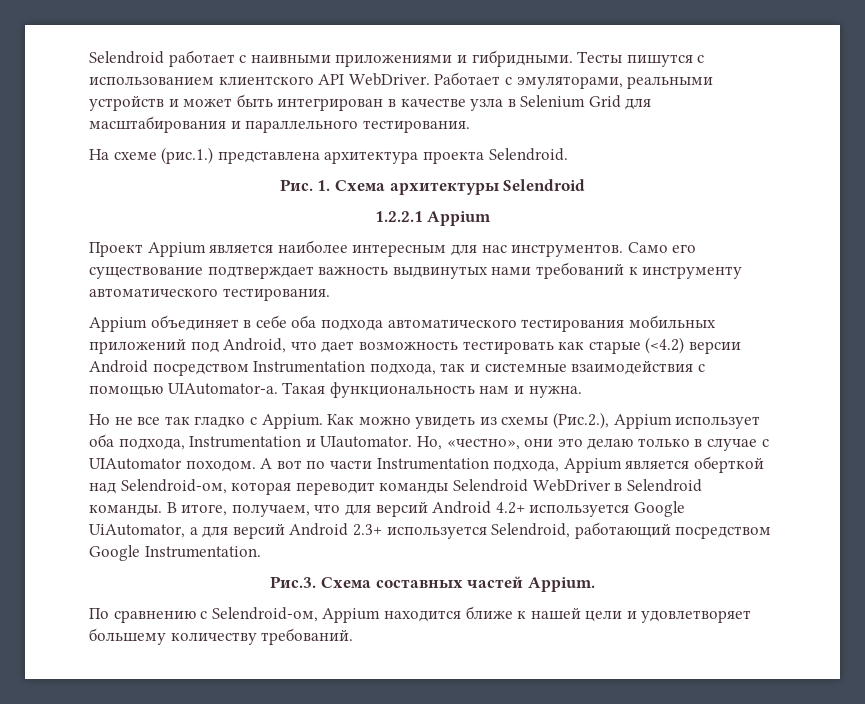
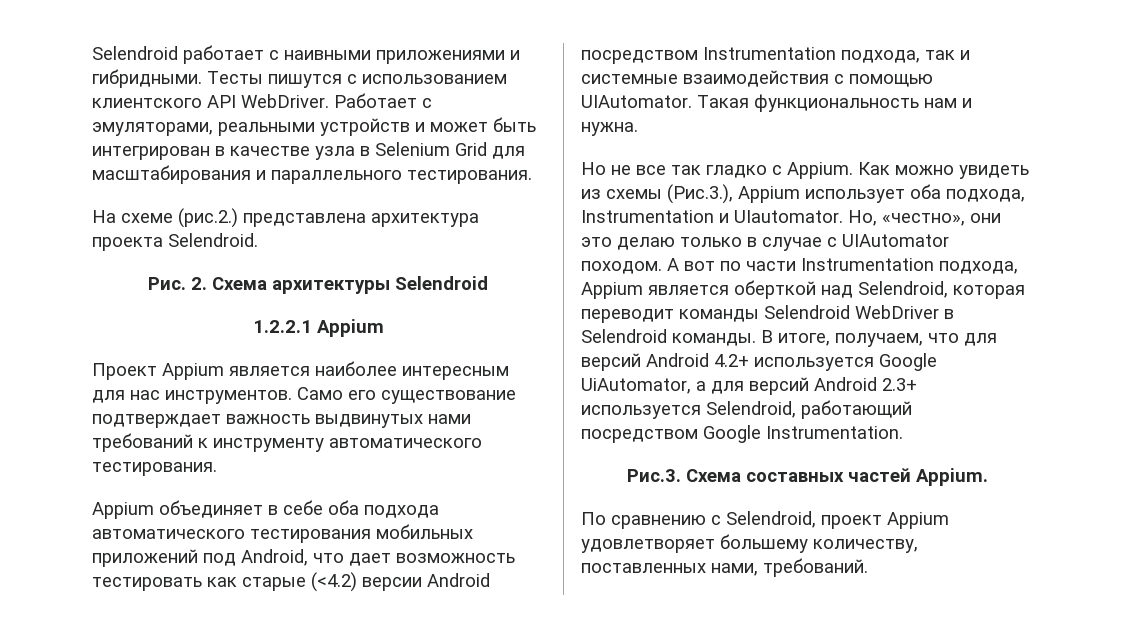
- На схеме (рис.1.) представлена архитектура проекта Selendroid.
+ На схеме (рис.2.) представлена архитектура проекта Selendroid.
- Рис. 1. Схема архитектуры Selendroid
+ Рис. 2. Схема архитектуры Selendroid
- Appium объединяет в себе оба подхода автоматического тестирования мобильных приложений под Android, что дает возможность тестировать как старые (<4.2) версии Android посредством Instrumentation подхода, так и системные взаимодействия с помощью UIAutomator-а.
+ Appium объединяет в себе оба подхода автоматического тестирования мобильных приложений под Android, что дает возможность тестировать как старые (<4.2) версии Android посредством Instrumentation подхода, так и системные взаимодействия с помощью UIAutomator.
- Как можно увидеть из схемы (Рис.2.), Appium использует оба подхода, Instrumentation и UIautomator.
+ Как можно увидеть из схемы (Рис.3.), Appium использует оба подхода, Instrumentation и UIautomator.
- А вот по части Instrumentation подхода, Appium является оберткой над Selendroid-ом, которая переводит команды Selendroid WebDriver в Selendroid команды.
+ А вот по части Instrumentation подхода, Appium является оберткой над Selendroid, которая переводит команды Selendroid WebDriver в Selendroid команды.
- По сравнению с Selendroid-ом, Appium находится ближе к нашей цели и удовлетворяет большему количеству требований.
+ По сравнению с Selendroid, проект Appium удовлетворяет большему количеству, поставленных нами, требований.

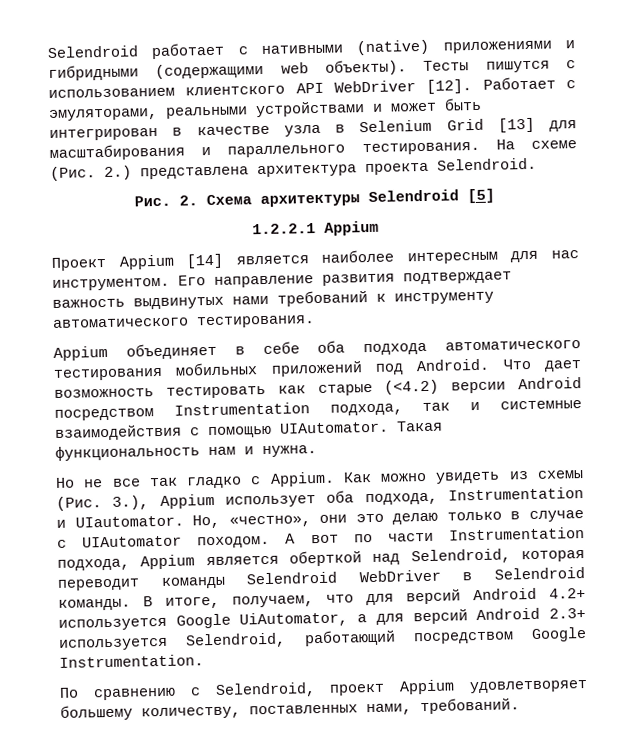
- Selendroid работает с наивными приложениями и гибридными.
+ Selendroid работает с нативными (native) приложениями и гибридными (содержащими web объекты).
- Тесты пишутся с использованием клиентского API WebDriver.
+ Тесты пишутся с использованием клиентского API WebDriver [12].
- Работает с эмуляторами, реальными устройств и может быть интегрирован в качестве узла в Selenium Grid для масштабирования и параллельного тестирования.
- На схеме (рис.2.) представлена архитектура проекта Selendroid.
+ Работает с эмуляторами, реальными устройствами и может быть интегрирован в качестве узла в Selenium Grid [13] для масштабирования и параллельного тестирования. На схеме (Рис. 2.) представлена архитектура проекта Selendroid.
- Рис. 2. Схема архитектуры Selendroid
+ Рис. 2. Схема архитектуры Selendroid [5]
- Проект Appium является наиболее интересным для нас инструментов. Само его существование подтверждает важность выдвинутых нами требований к инструменту автоматического тестирования.
+ Проект Appium [14] является наиболее интересным для нас инструментом. Его направление развития подтверждает важность выдвинутых нами требований к инструменту автоматического тестирования.
- Appium объединяет в себе оба подхода автоматического тестирования мобильных приложений под Android, что дает возможность тестировать как старые (<4.2) версии Android посредством Instrumentation подхода, так и системные взаимодействия с помощью UIAutomator.
+ Appium объединяет в себе оба подхода автоматического тестирования мобильных приложений под Android. Что дает возможность тестировать как старые (<4.2) версии Android посредством Instrumentation подхода, так и системные взаимодействия с помощью UIAutomator.
- Как можно увидеть из схемы (Рис.3.), Appium использует оба подхода, Instrumentation и UIautomator.
+ Как можно увидеть из схемы (Рис. 3.), Appium использует оба подхода, Instrumentation и UIautomator.
- Рис.3. Схема составных частей Appium.

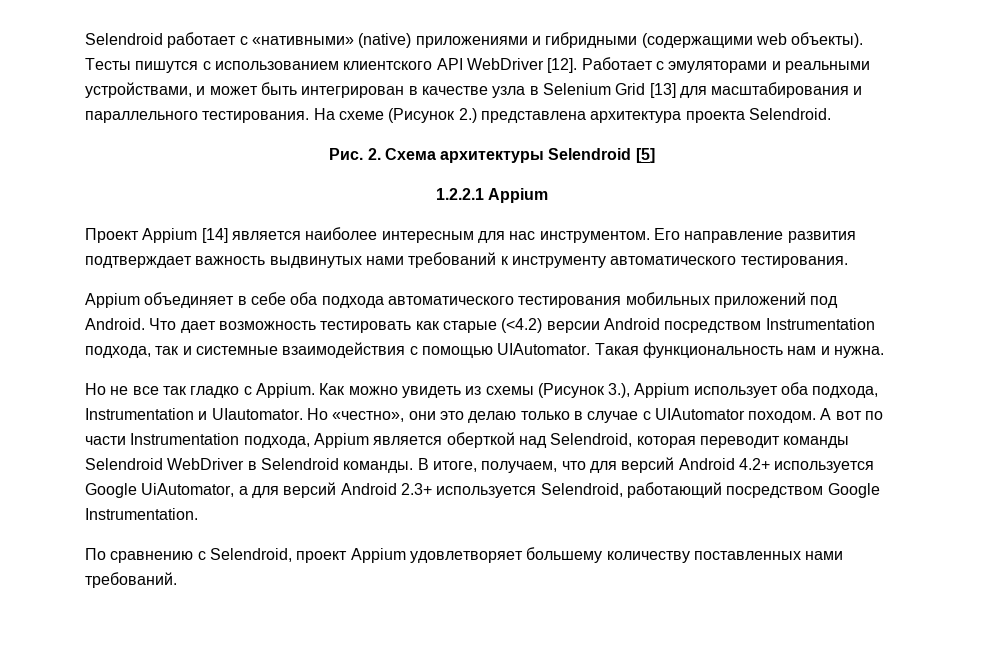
- Selendroid работает с нативными (native) приложениями и гибридными (содержащими web объекты).
+ Selendroid работает с «нативными» (native) приложениями и гибридными (содержащими web объекты).
- Работает с эмуляторами, реальными устройствами и может быть интегрирован в качестве узла в Selenium Grid [13] для масштабирования и параллельного тестирования.
+ Работает с эмуляторами и реальными устройствами, и может быть интегрирован в качестве узла в Selenium Grid [13] для масштабирования и параллельного тестирования.
- На схеме (Рис. 2.) представлена архитектура проекта Selendroid.
+ На схеме (Рисунок 2.) представлена архитектура проекта Selendroid.
- Как можно увидеть из схемы (Рис. 3.), Appium использует оба подхода, Instrumentation и UIautomator.
+ Как можно увидеть из схемы (Рисунок 3.), Appium использует оба подхода, Instrumentation и UIautomator.
- Но, «честно», они это делаю только в случае с UIAutomator походом.
+ Но «честно», они это делаю только в случае с UIAutomator походом.
- По сравнению с Selendroid, проект Appium удовлетворяет большему количеству, поставленных нами, требований.
+ По сравнению с Selendroid, проект Appium удовлетворяет большему количеству поставленных нами требований.

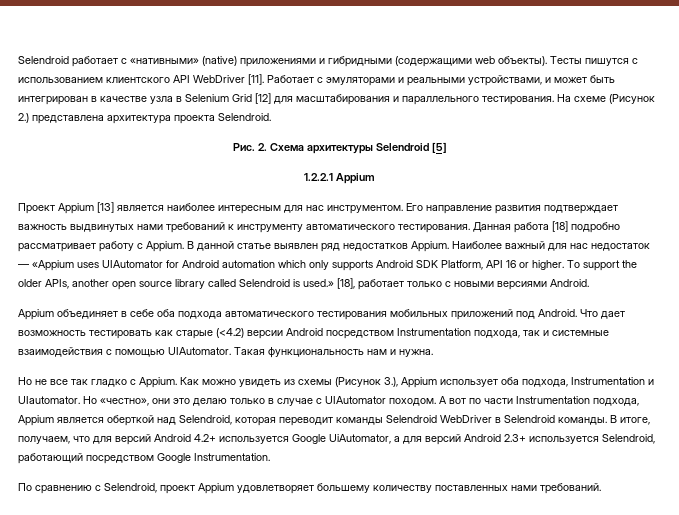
- Тесты пишутся с использованием клиентского API WebDriver [12].
+ Тесты пишутся с использованием клиентского API WebDriver [11].
- Работает с эмуляторами и реальными устройствами, и может быть интегрирован в качестве узла в Selenium Grid [13] для масштабирования и параллельного тестирования.
+ Работает с эмуляторами и реальными устройствами, и может быть интегрирован в качестве узла в Selenium Grid [12] для масштабирования и параллельного тестирования.
- Проект Appium [14] является наиболее интересным для нас инструментом.
+ Проект Appium [13] является наиболее интересным для нас инструментом.
+ Данная работа [18] подробно рассматривает работу с Appium. В данной статье выявлен ряд недостатков Appium. Наиболее важный для нас недостаток — «Appium uses UIAutomator for Android automation which only supports Android SDK Platform, API 16 or higher. To support the older APIs, another open source library called Selendroid is used.» [18], работает только с новыми версиями Android.

